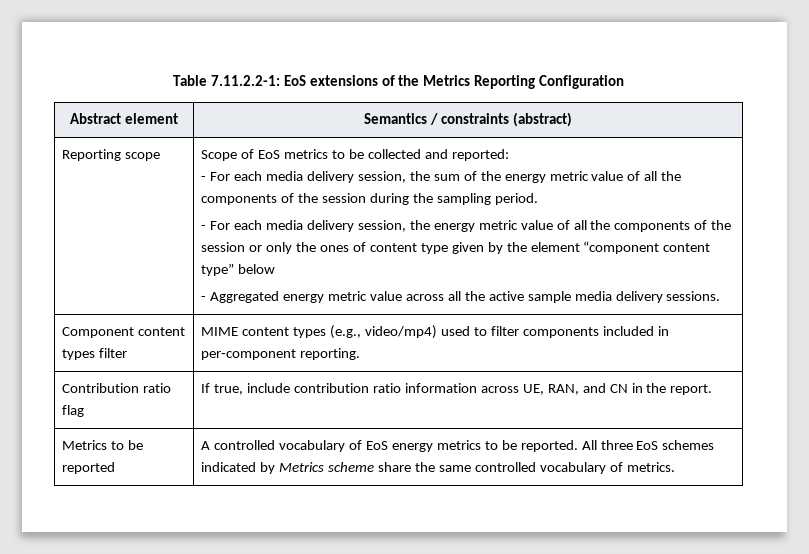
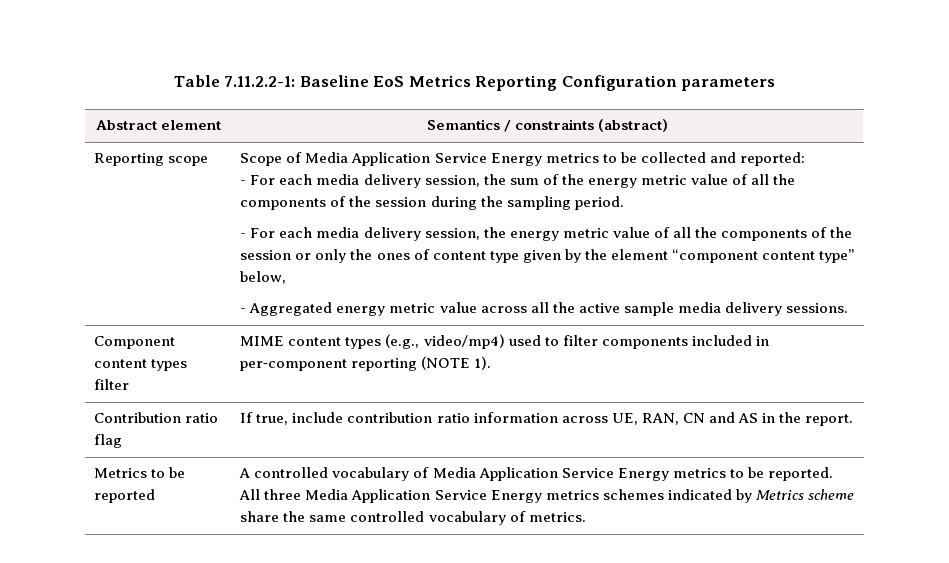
- Table 7.11.2.2-1: EoS extensions of the Metrics Reporting Configuration
+ Table 7.11.2.2-1: Baseline EoS Metrics Reporting Configuration parameters
- Scope of EoS metrics to be collected and reported:
+ Scope of Media Application Service Energy metrics to be collected and reported:
- - For each media delivery session, the energy metric value of all the components of the session or only the ones of content type given by the element “component content type” below
+ - For each media delivery session, the energy metric value of all the components of the session or only the ones of content type given by the element “component content type” below,
- Component content types filter | MIME content types (e.g., video/mp4) used to filter components included in per‑component reporting.
+ Component content types filter | MIME content types (e.g., video/mp4) used to filter components included in per‑component reporting (NOTE 1).
- Contribution ratio flag | If true, include contribution ratio information across UE, RAN, and CN in the report.
+ Contribution ratio flag | If true, include contribution ratio information across UE, RAN, CN and AS in the report.
- Metrics to be reported | A controlled vocabulary of EoS energy metrics to be reported. All three EoS schemes indicated by Metrics scheme share the same controlled vocabulary of metrics.
+ Metrics to be reported | A controlled vocabulary of Media Application Service Energy metrics to be reported. All three Media Application Service Energy metrics schemes indicated by Metrics scheme share the same controlled vocabulary of metrics.

